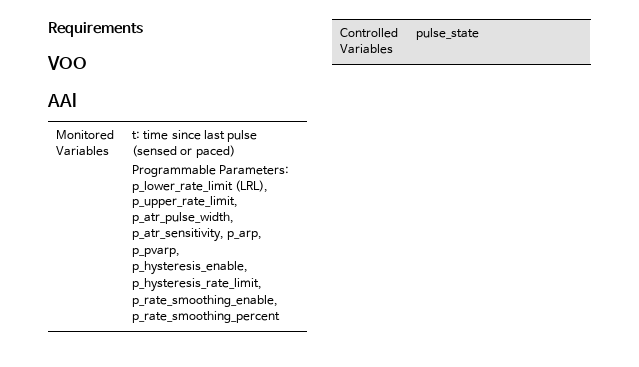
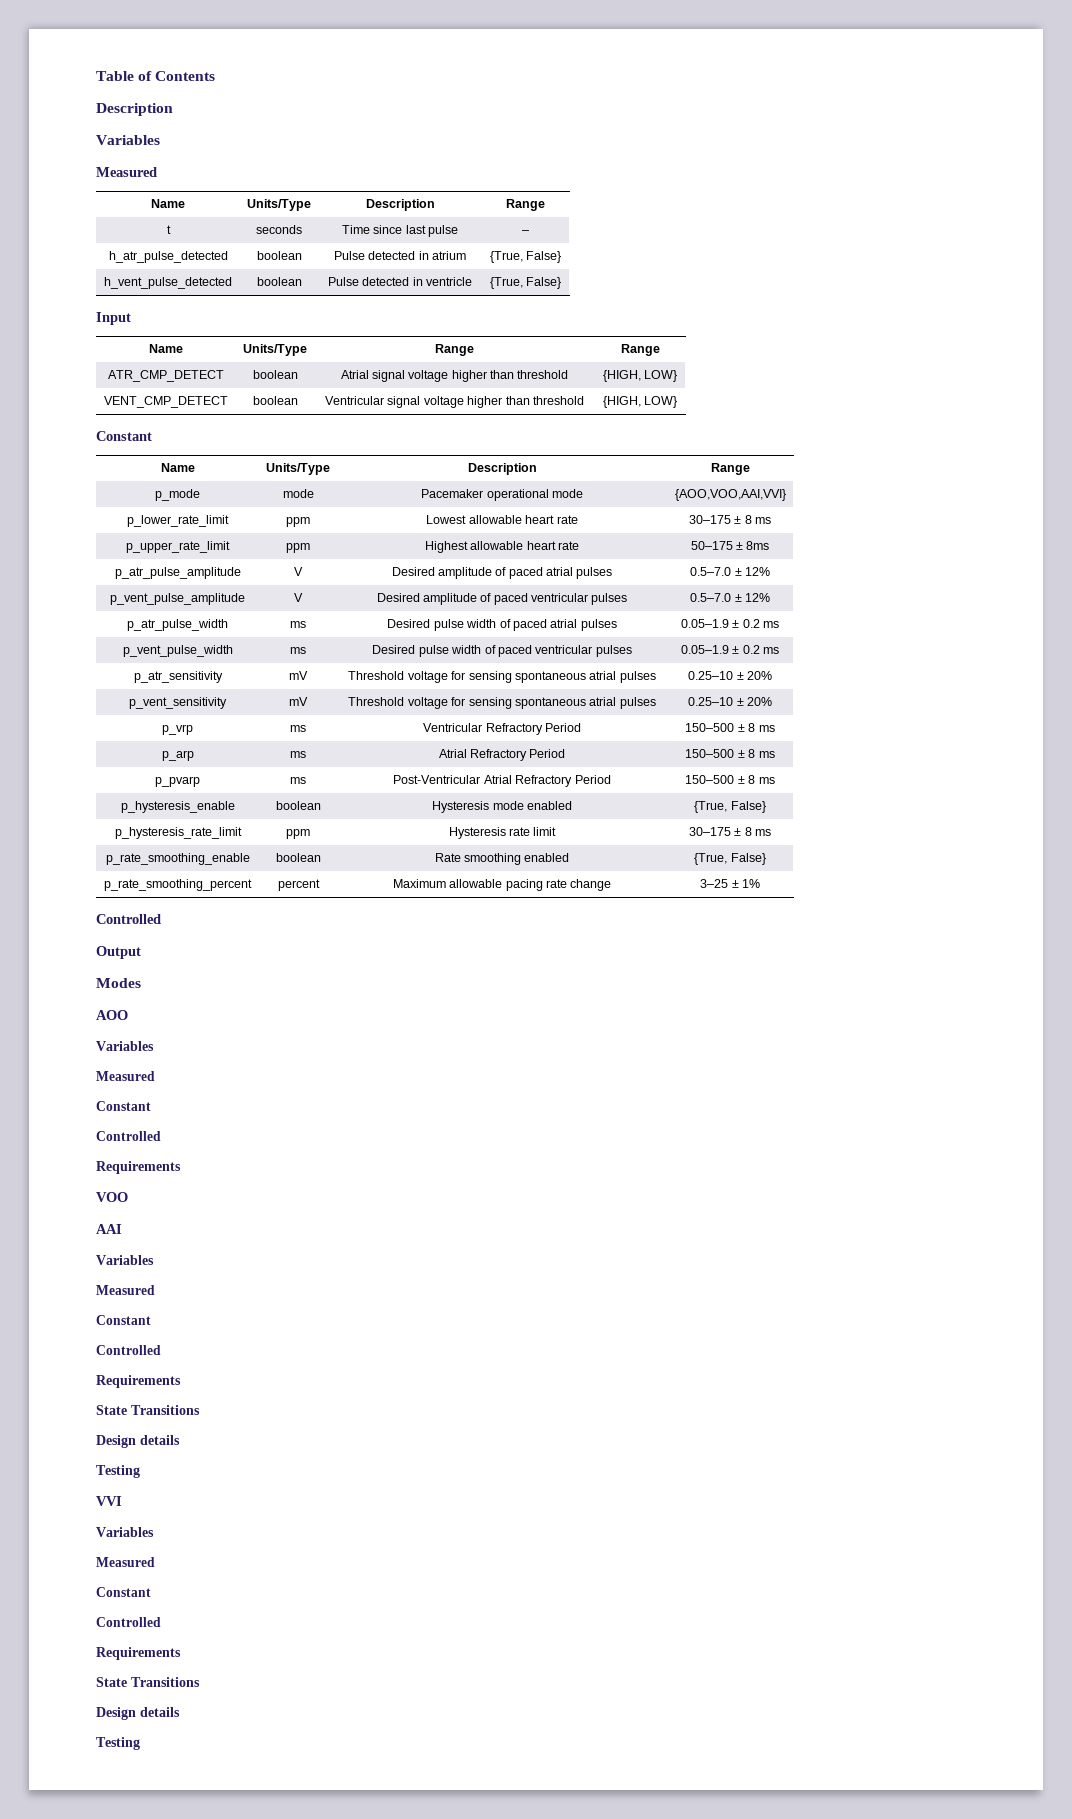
+ Table of Contents
+ Description
+ Variables
+ Measured
+ Name | Units/Type | Description | Range
+ t | seconds | Time since last pulse | –
+ h_atr_pulse_detected | boolean | Pulse detected in atrium | {True, False}
+ h_vent_pulse_detected | boolean | Pulse detected in ventricle | {True, False}
+ Input
+ Name | Units/Type | Range | Range
+ ATR_CMP_DETECT | boolean | Atrial signal voltage higher than threshold | {HIGH, LOW}
+ VENT_CMP_DETECT | boolean | Ventricular signal voltage higher than threshold | {HIGH, LOW}
+ Constant
+ Name | Units/Type | Description | Range
+ p_mode | mode | Pacemaker operational mode | {AOO,VOO,AAI,VVI}
+ p_lower_rate_limit | ppm | Lowest allowable heart rate | 30–175 ± 8 ms
+ p_upper_rate_limit | ppm | Highest allowable heart rate | 50–175 ± 8ms
+ p_atr_pulse_amplitude | V | Desired amplitude of paced atrial pulses | 0.5–7.0 ± 12%
+ p_vent_pulse_amplitude | V | Desired amplitude of paced ventricular pulses | 0.5–7.0 ± 12%
+ p_atr_pulse_width | ms | Desired pulse width of paced atrial pulses | 0.05–1.9 ± 0.2 ms
+ p_vent_pulse_width | ms | Desired pulse width of paced ventricular pulses | 0.05–1.9 ± 0.2 ms
+ p_atr_sensitivity | mV | Threshold voltage for sensing spontaneous atrial pulses | 0.25–10 ± 20%
+ p_vent_sensitivity | mV | Threshold voltage for sensing spontaneous atrial pulses | 0.25–10 ± 20%
+ p_vrp | ms | Ventricular Refractory Period | 150–500 ± 8 ms
+ p_arp | ms | Atrial Refractory Period | 150–500 ± 8 ms
+ p_pvarp | ms | Post-Ventricular Atrial Refractory Period | 150–500 ± 8 ms
+ p_hysteresis_enable | boolean | Hysteresis mode enabled | {True, False}
+ p_hysteresis_rate_limit | ppm | Hysteresis rate limit | 30–175 ± 8 ms
+ p_rate_smoothing_enable | boolean | Rate smoothing enabled | {True, False}
+ p_rate_smoothing_percent | percent | Maximum allowable pacing rate change | 3–25 ± 1%
+ Controlled
+ Output
+ Modes
+ AOO
+ Variables
+ Measured
+ Constant
+ Controlled
  AAI
- Monitored Variables | t: time since last pulse (sensed or paced)
- Programmable Parameters: p_lower_rate_limit (LRL), p_upper_rate_limit, p_atr_pulse_width, p_atr_sensitivity, p_arp, p_pvarp, p_hysteresis_enable, p_hysteresis_rate_limit, p_rate_smoothing_enable, p_rate_smoothing_percent
- Controlled Variables | pulse_state
+ Variables
+ Measured
+ Constant
+ Controlled
+ Requirements
+ State Transitions
+ Design details
+ Testing
+ VVI
+ Variables
+ Measured
+ Constant
+ Controlled
+ Requirements
+ State Transitions
+ Design details
+ Testing

